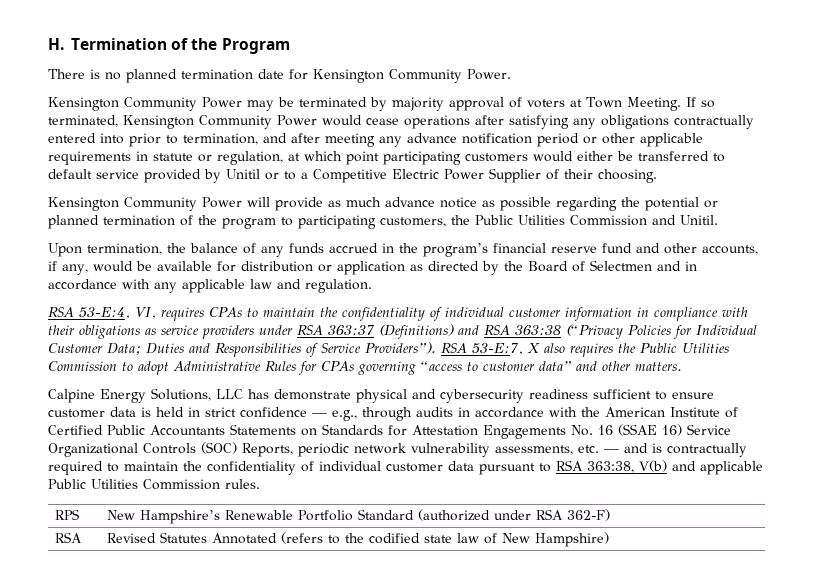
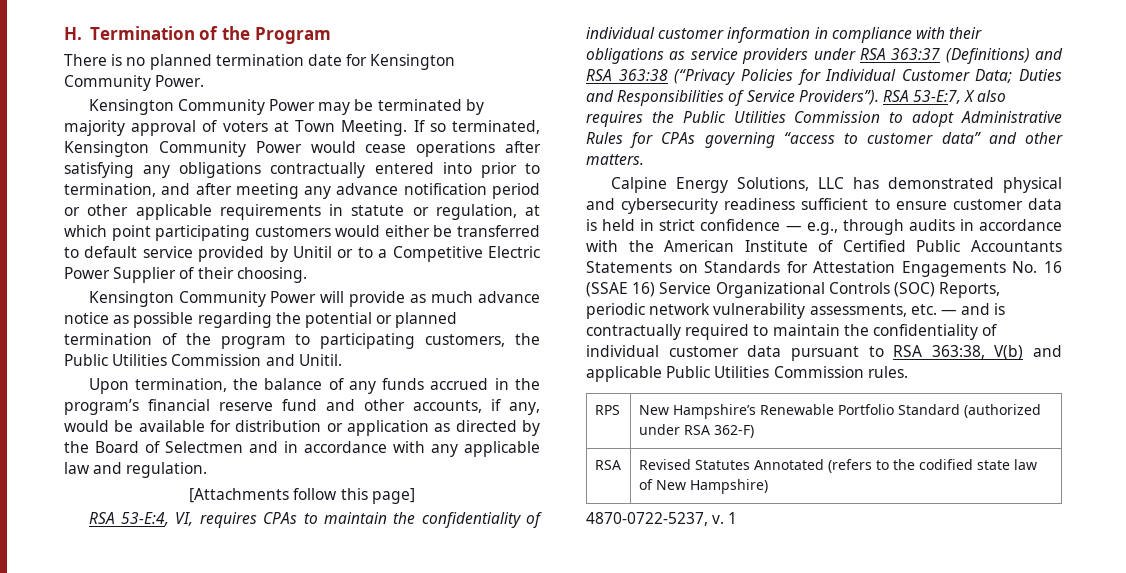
+ [Attachments follow this page]
- Calpine Energy Solutions, LLC has demonstrate physical and cybersecurity readiness sufficient to ensure customer data is held in strict confidence — e.g., through audits in accordance with the American Institute of Certified Public Accountants Statements on Standards for Attestation Engagements No. 16 (SSAE 16) Service Organizational Controls (SOC) Reports, periodic network vulnerability assessments, etc. — and is contractually required to maintain the confidentiality of individual customer data pursuant to RSA 363:38, V(b) and applicable Public Utilities Commission rules.
+ Calpine Energy Solutions, LLC has demonstrated physical and cybersecurity readiness sufficient to ensure customer data is held in strict confidence — e.g., through audits in accordance with the American Institute of Certified Public Accountants Statements on Standards for Attestation Engagements No. 16 (SSAE 16) Service Organizational Controls (SOC) Reports, periodic network vulnerability assessments, etc. — and is contractually required to maintain the confidentiality of individual customer data pursuant to RSA 363:38, V(b) and applicable Public Utilities Commission rules.
+ 4870-0722-5237, v. 1

